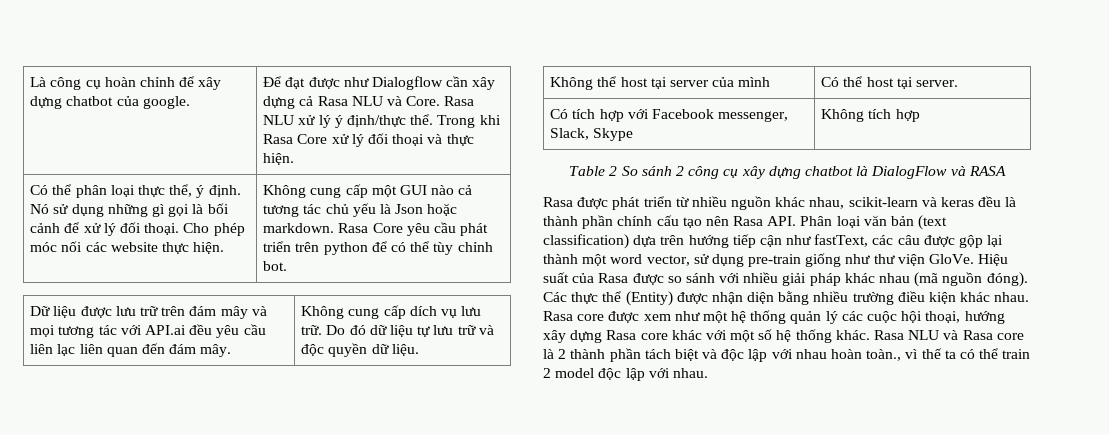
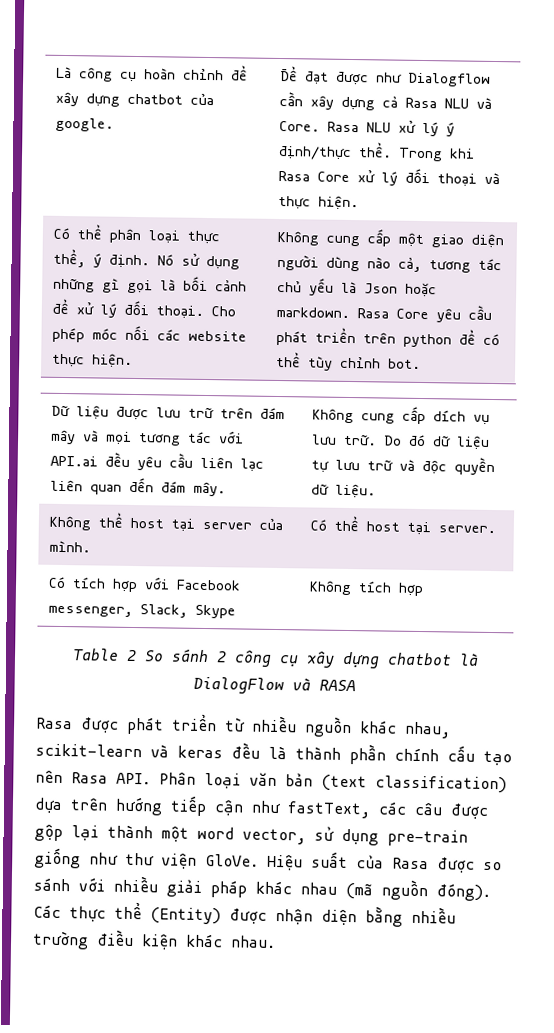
- Không cung cấp một GUI nào cả tương tác chủ yếu là Json hoặc markdown.
+ Không cung cấp một giao diện người dùng nào cả, tương tác chủ yếu là Json hoặc markdown.
- Không thể host tại server của mình | Có thể host tại server.
+ Không thể host tại server của mình. | Có thể host tại server.
- Rasa core được xem như một hệ thống quản lý các cuộc hội thoại, hướng xây dựng Rasa core khác với một số hệ thống khác. Rasa NLU và Rasa core là 2 thành phần tách biệt và độc lập với nhau hoàn toàn., vì thế ta có thể train 2 model độc lập với nhau.

